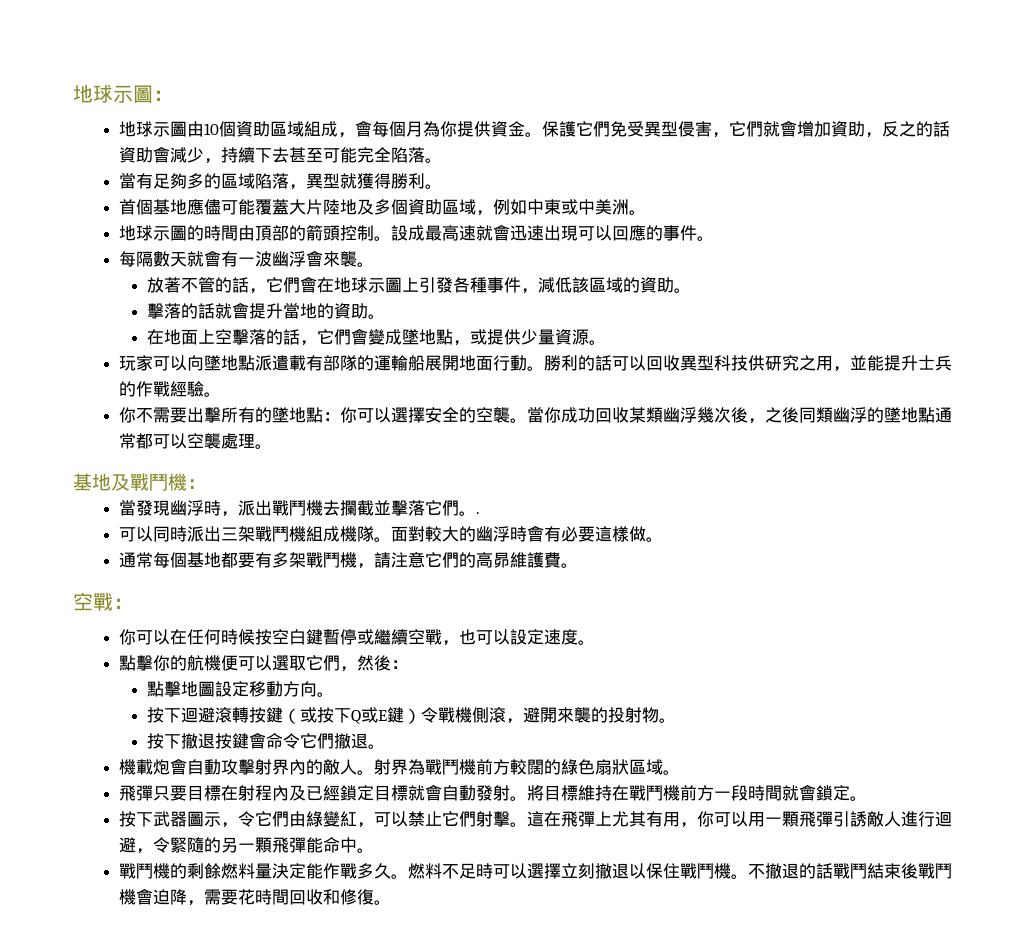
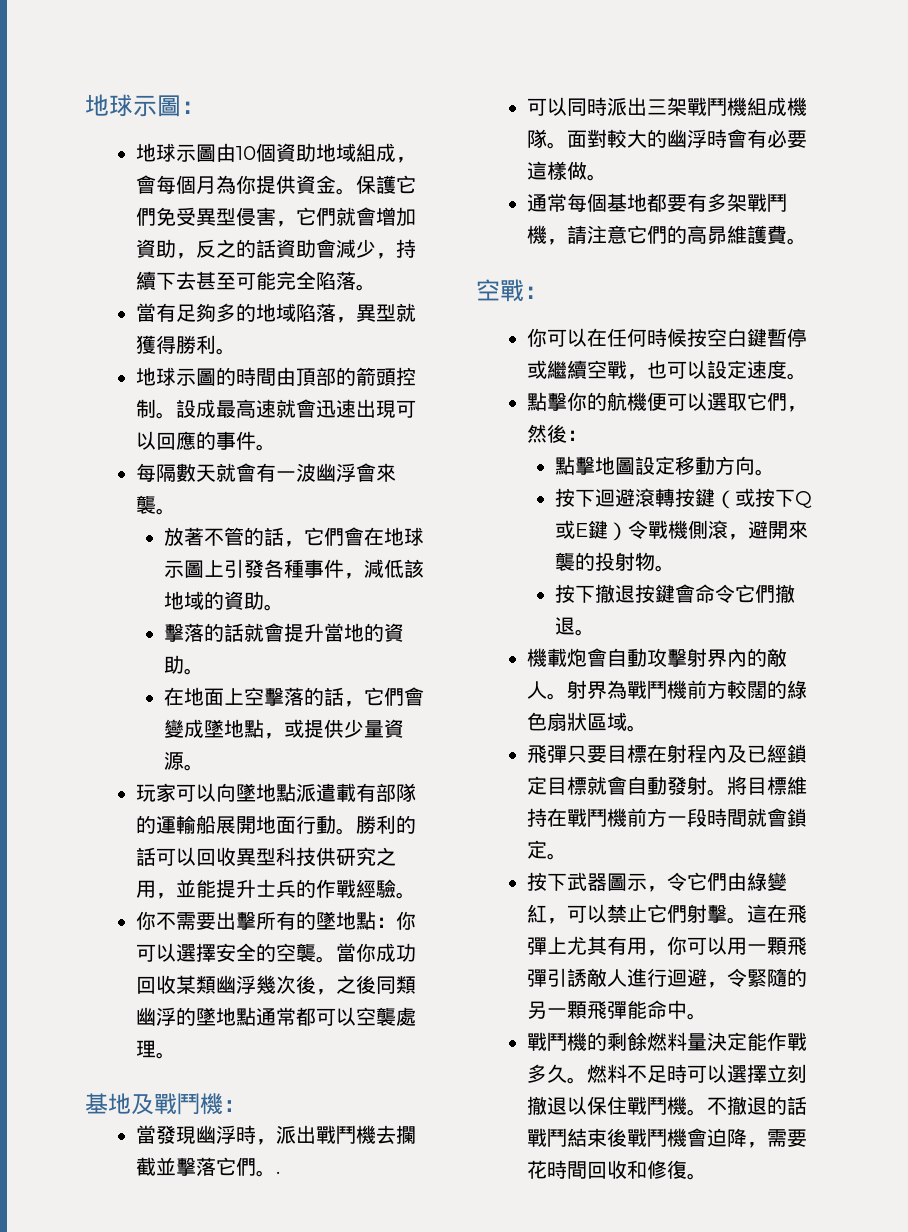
- 地球示圖由10個資助區域組成，會每個月為你提供資金。
+ 地球示圖由10個資助地域組成，會每個月為你提供資金。
- 當有足夠多的區域陷落，異型就獲得勝利。
+ 當有足夠多的地域陷落，異型就獲得勝利。
- 首個基地應儘可能覆蓋大片陸地及多個資助區域，例如中東或中美洲。
- 放著不管的話，它們會在地球示圖上引發各種事件，減低該區域的資助。
+ 放著不管的話，它們會在地球示圖上引發各種事件，減低該地域的資助。

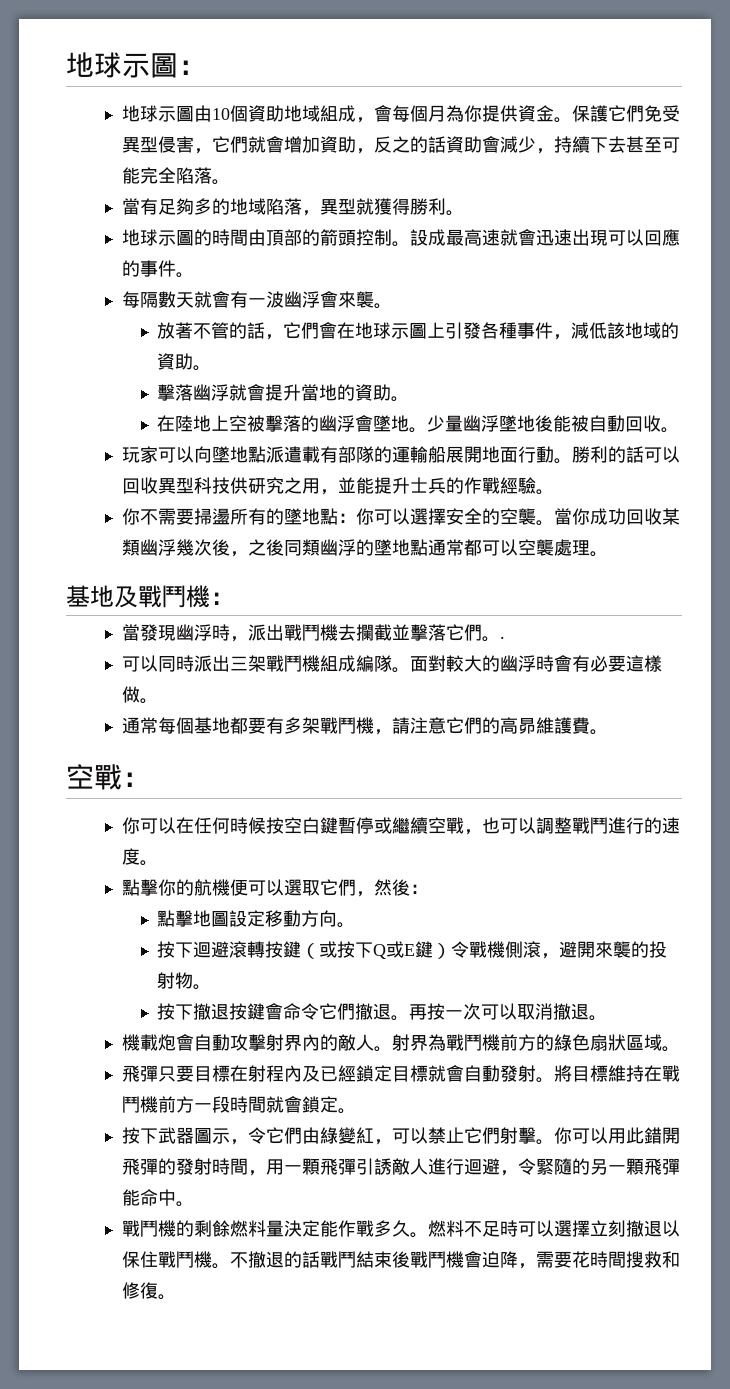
- 擊落的話就會提升當地的資助。
+ 擊落幽浮就會提升當地的資助。
- 在地面上空擊落的話，它們會變成墜地點，或提供少量資源。
+ 在陸地上空被擊落的幽浮會墜地。少量幽浮墜地後能被自動回收。
- 你不需要出擊所有的墜地點：你可以選擇安全的空襲。
+ 你不需要掃盪所有的墜地點：你可以選擇安全的空襲。
- 可以同時派出三架戰鬥機組成機隊。
+ 可以同時派出三架戰鬥機組成編隊。
- 你可以在任何時候按空白鍵暫停或繼續空戰，也可以設定速度。
+ 你可以在任何時候按空白鍵暫停或繼續空戰，也可以調整戰鬥進行的速度。
+ 再按一次可以取消撤退。
- 射界為戰鬥機前方較闊的綠色扇狀區域。
+ 射界為戰鬥機前方的綠色扇狀區域。
- 這在飛彈上尤其有用，你可以用一顆飛彈引誘敵人進行迴避，令緊隨的另一顆飛彈能命中。
+ 你可以用此錯開飛彈的發射時間，用一顆飛彈引誘敵人進行迴避，令緊隨的另一顆飛彈能命中。
- 不撤退的話戰鬥結束後戰鬥機會迫降，需要花時間回收和修復。
+ 不撤退的話戰鬥結束後戰鬥機會迫降，需要花時間搜救和修復。

